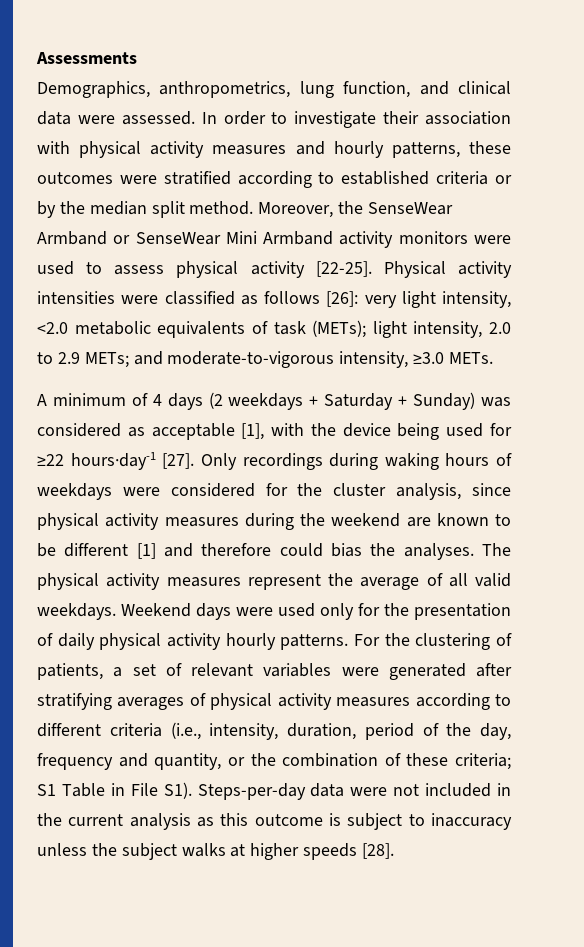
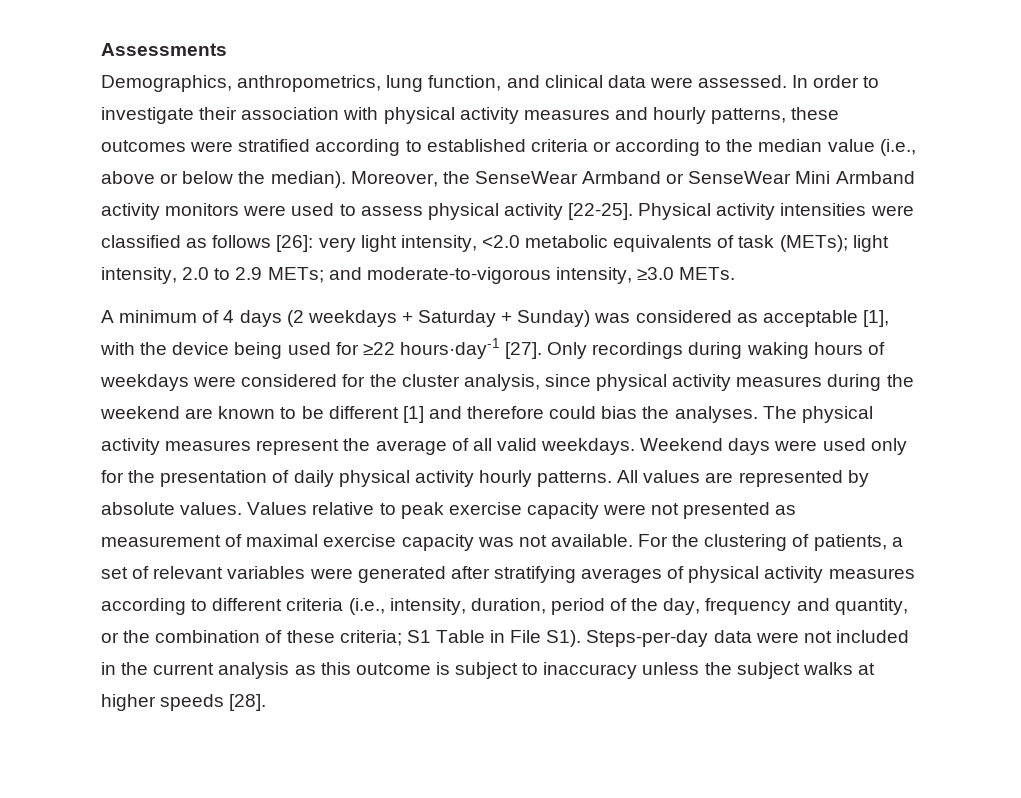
- In order to investigate their association with physical activity measures and hourly patterns, these outcomes were stratified according to established criteria or by the median split method.
+ In order to investigate their association with physical activity measures and hourly patterns, these outcomes were stratified according to established criteria or according to the median value (i.e., above or below the median).
+ All values are represented by absolute values. Values relative to peak exercise capacity were not presented as measurement of maximal exercise capacity was not available.

